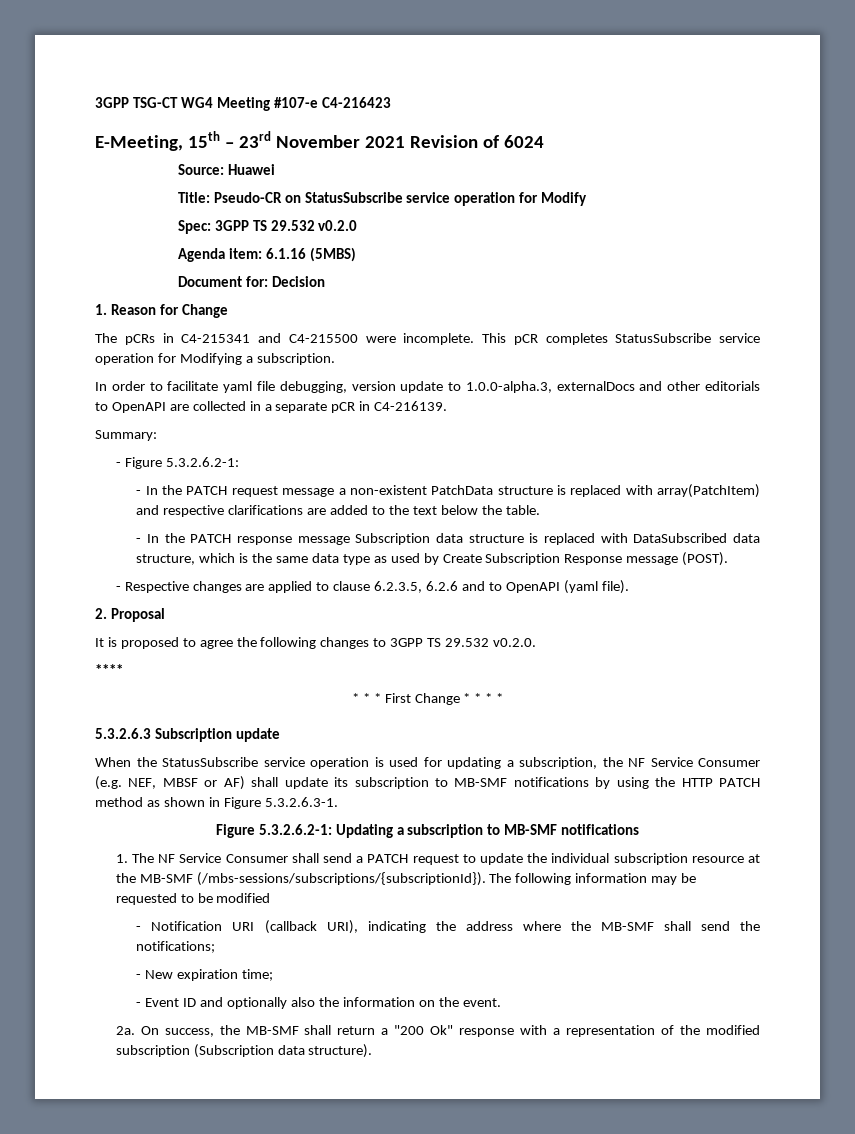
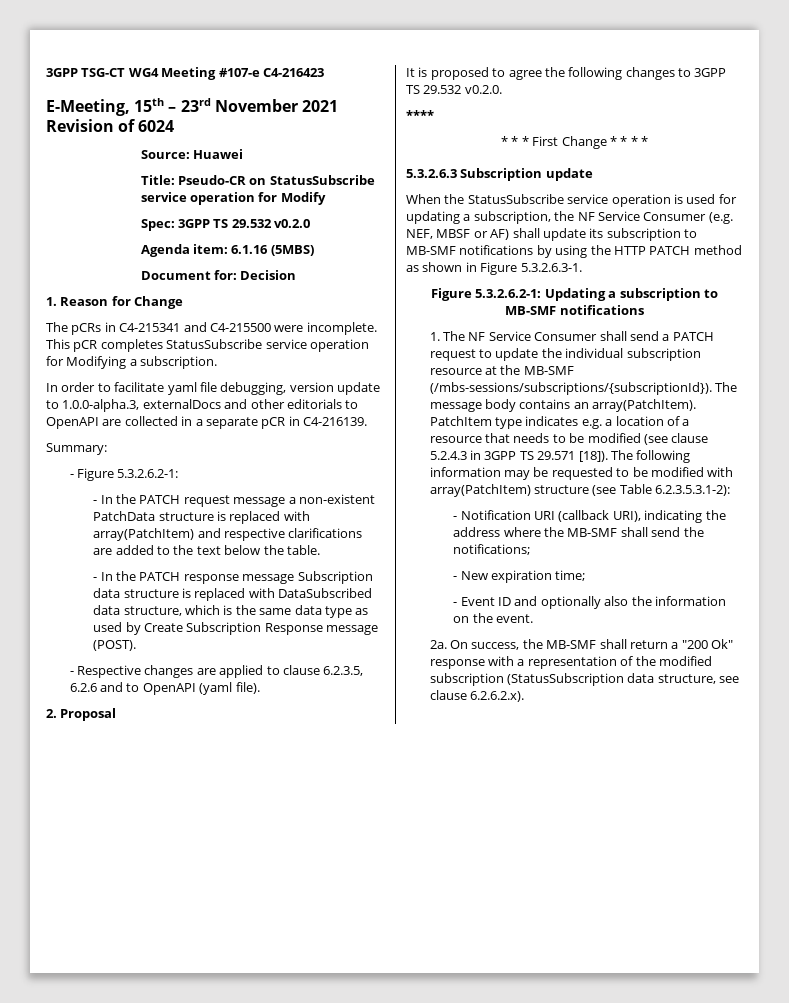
- The following information may be requested to be modified
+ The message body contains an array(PatchItem). PatchItem type indicates e.g. a location of a resource that needs to be modified (see clause 5.2.4.3 in 3GPP TS 29.571 [18]). The following information may be requested to be modified with array(PatchItem) structure (see Table 6.2.3.5.3.1-2):
- On success, the MB-SMF shall return a "200 Ok" response with a representation of the modified subscription (Subscription data structure).
+ On success, the MB-SMF shall return a "200 Ok" response with a representation of the modified subscription (StatusSubscription data structure, see clause 6.2.6.2.x).

